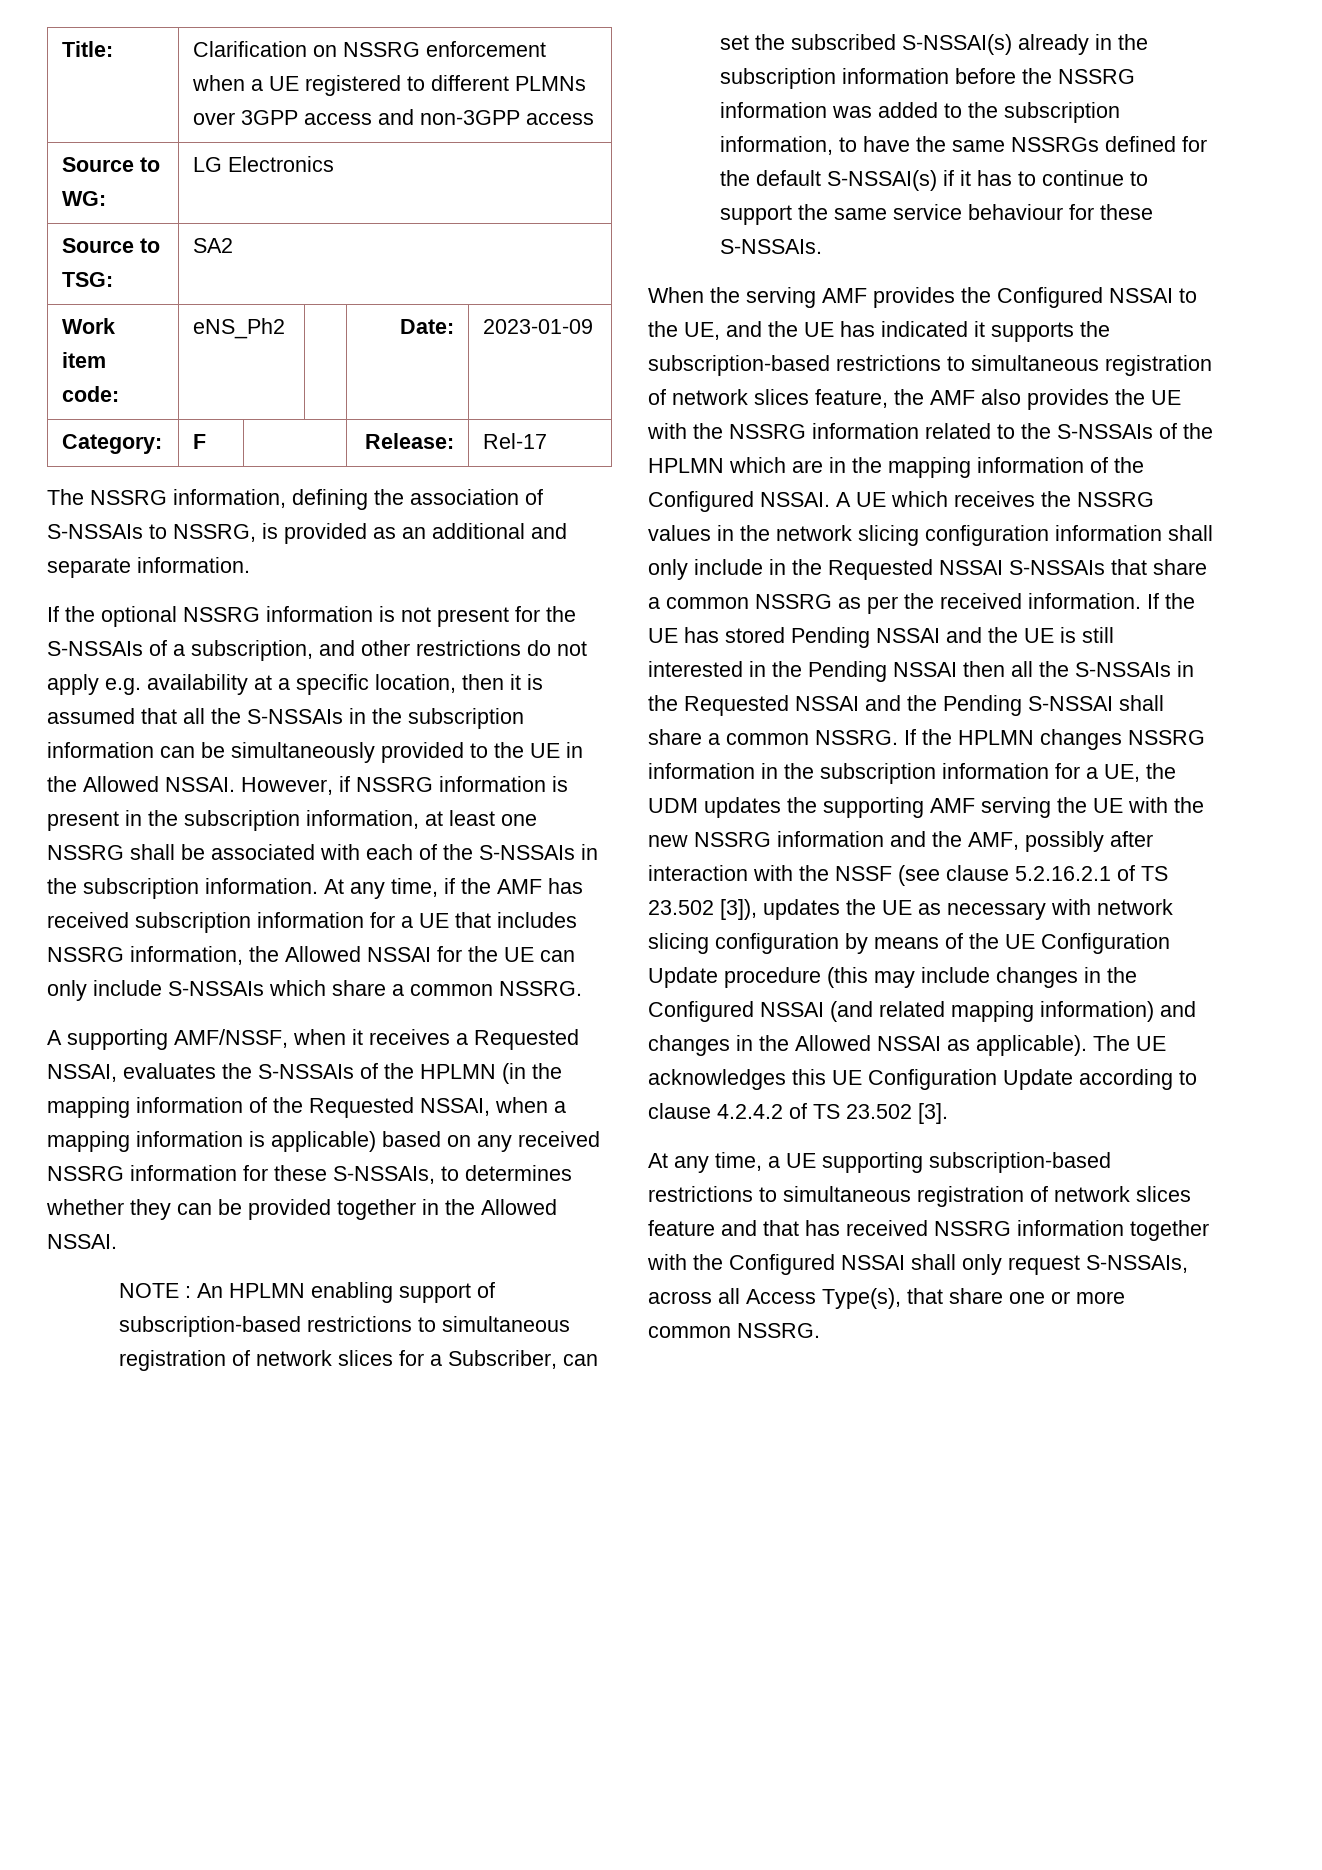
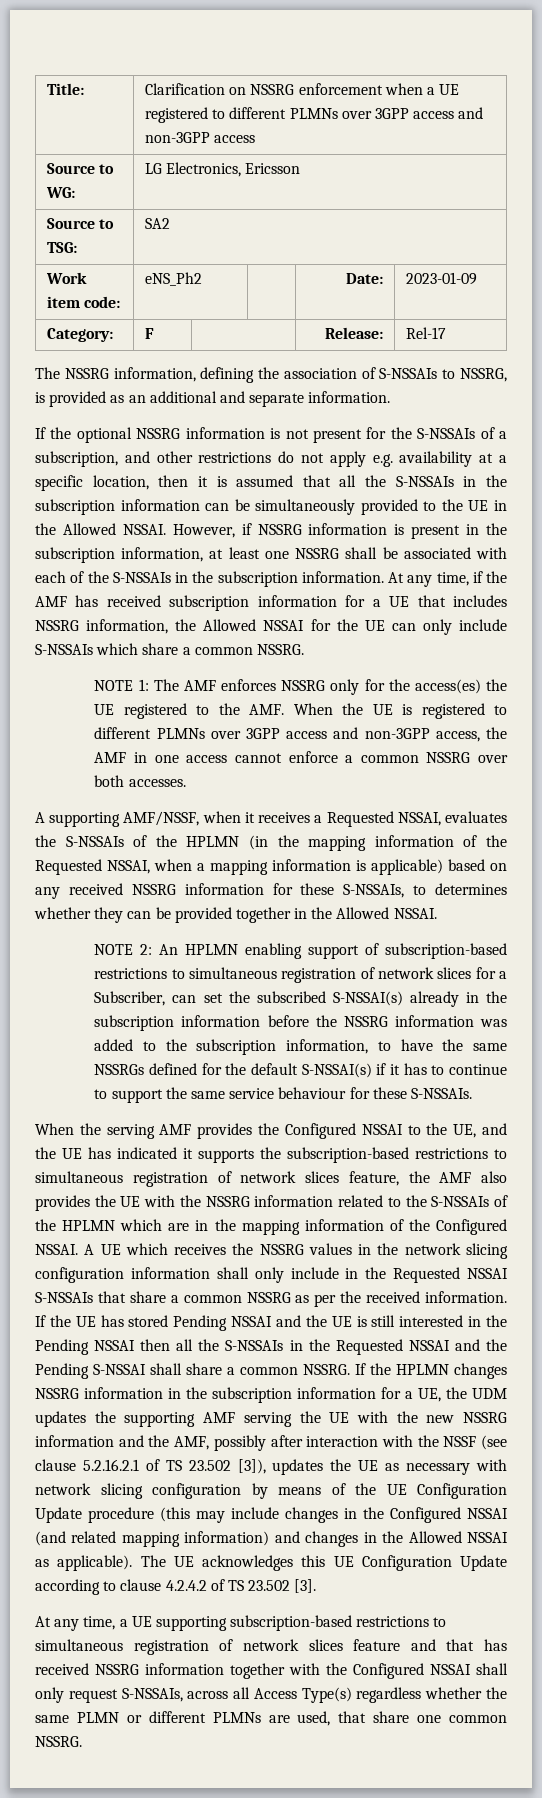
- Source to WG: | LG Electronics
+ Source to WG: | LG Electronics, Ericsson
+ NOTE 1: The AMF enforces NSSRG only for the access(es) the UE registered to the AMF. When the UE is registered to different PLMNs over 3GPP access and non-3GPP access, the AMF in one access cannot enforce a common NSSRG over both accesses.
- NOTE :
+ NOTE 2:
- At any time, a UE supporting subscription-based restrictions to simultaneous registration of network slices feature and that has received NSSRG information together with the Configured NSSAI shall only request S-NSSAIs, across all Access Type(s), that share one or more common NSSRG.
+ At any time, a UE supporting subscription-based restrictions to simultaneous registration of network slices feature and that has received NSSRG information together with the Configured NSSAI shall only request S-NSSAIs, across all Access Type(s) regardless whether the same PLMN or different PLMNs are used, that share one common NSSRG.

